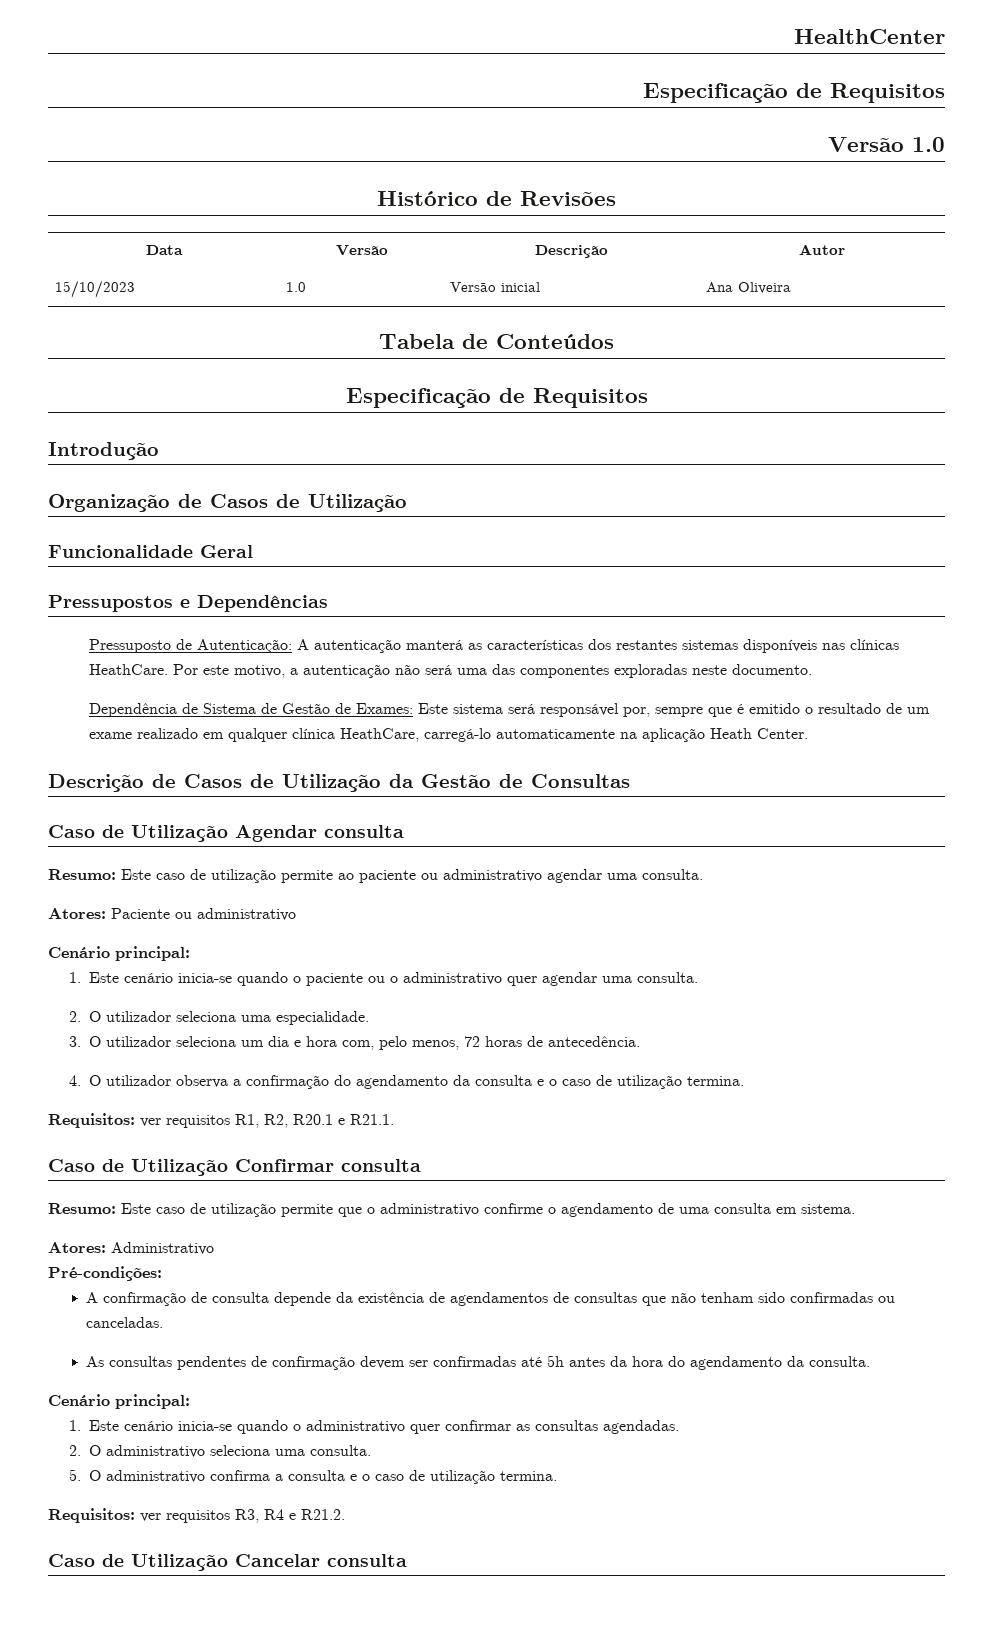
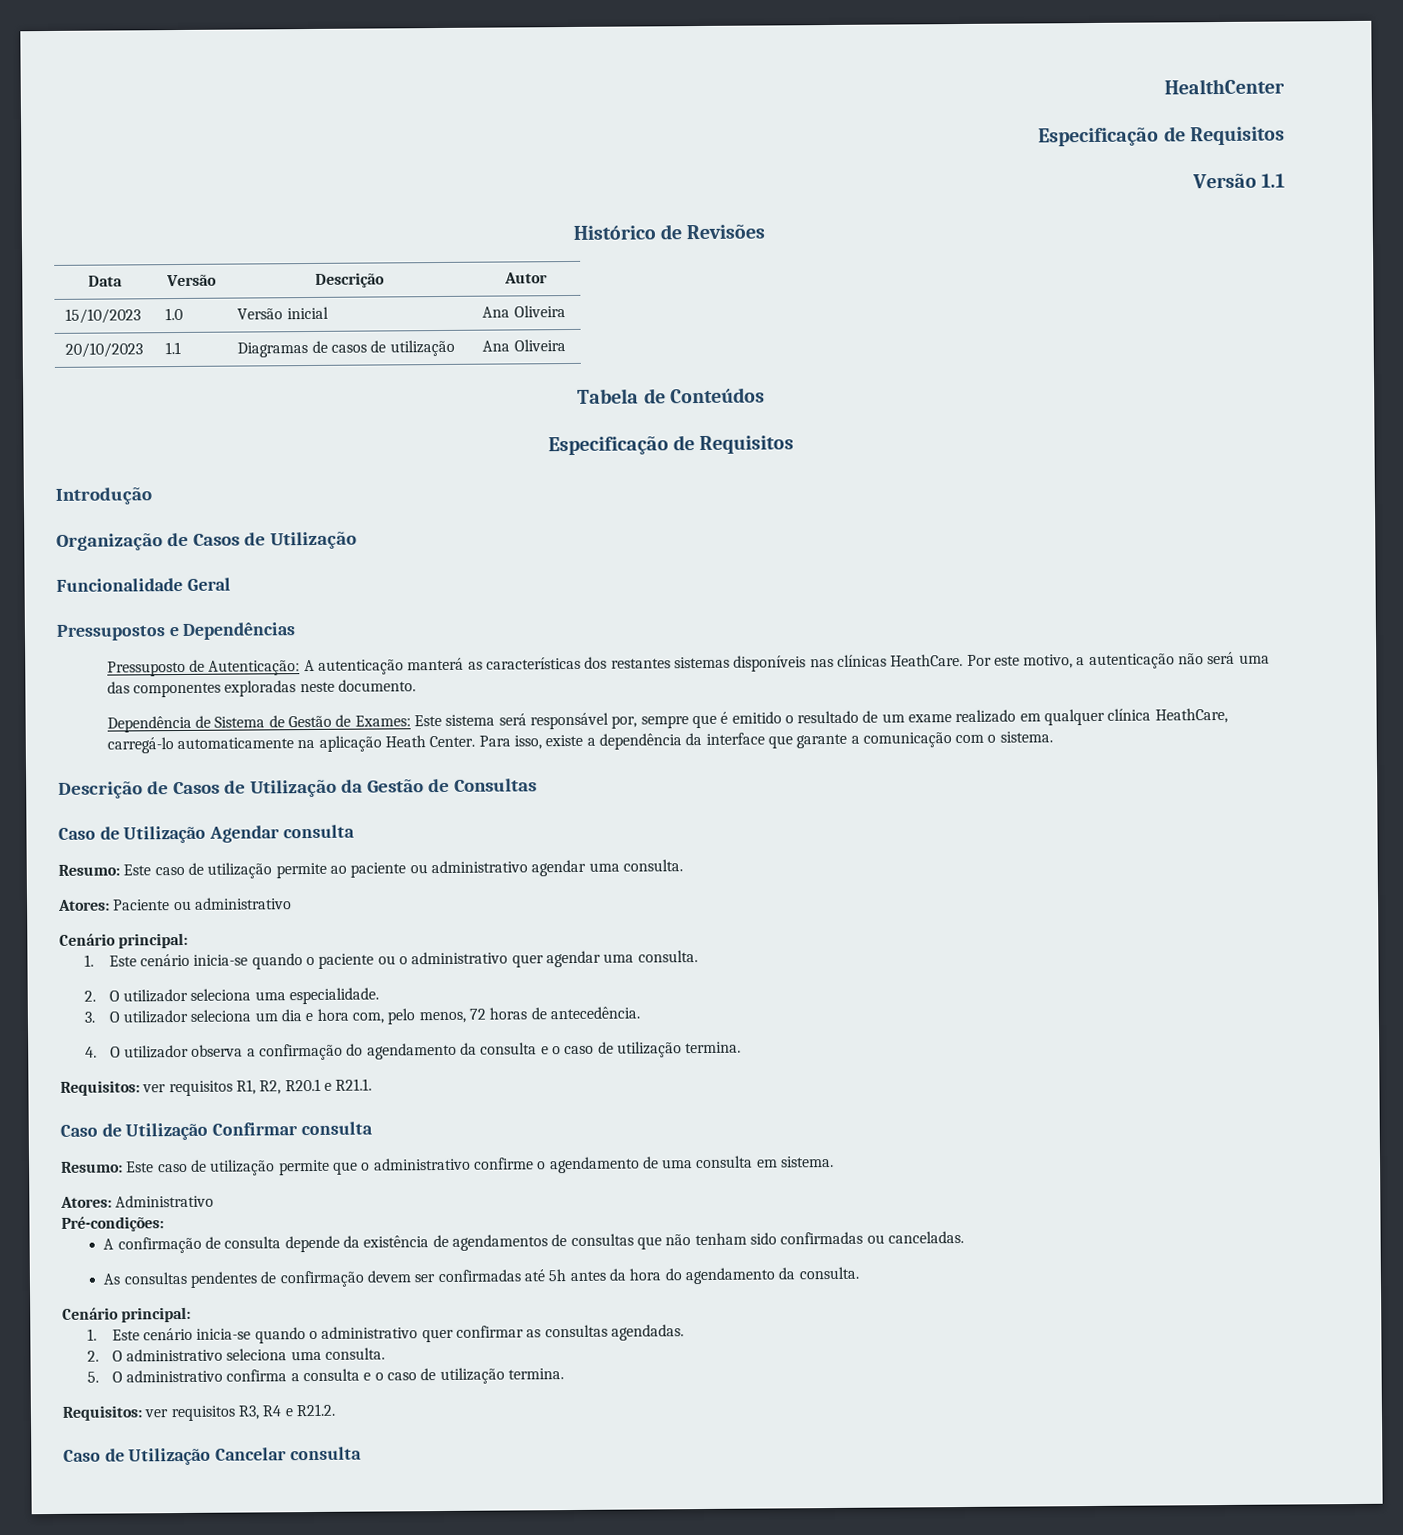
- Versão 1.0
+ Versão 1.1
+ 20/10/2023 | 1.1 | Diagramas de casos de utilização | Ana Oliveira
+ Para isso, existe a dependência da interface que garante a comunicação com o sistema.

